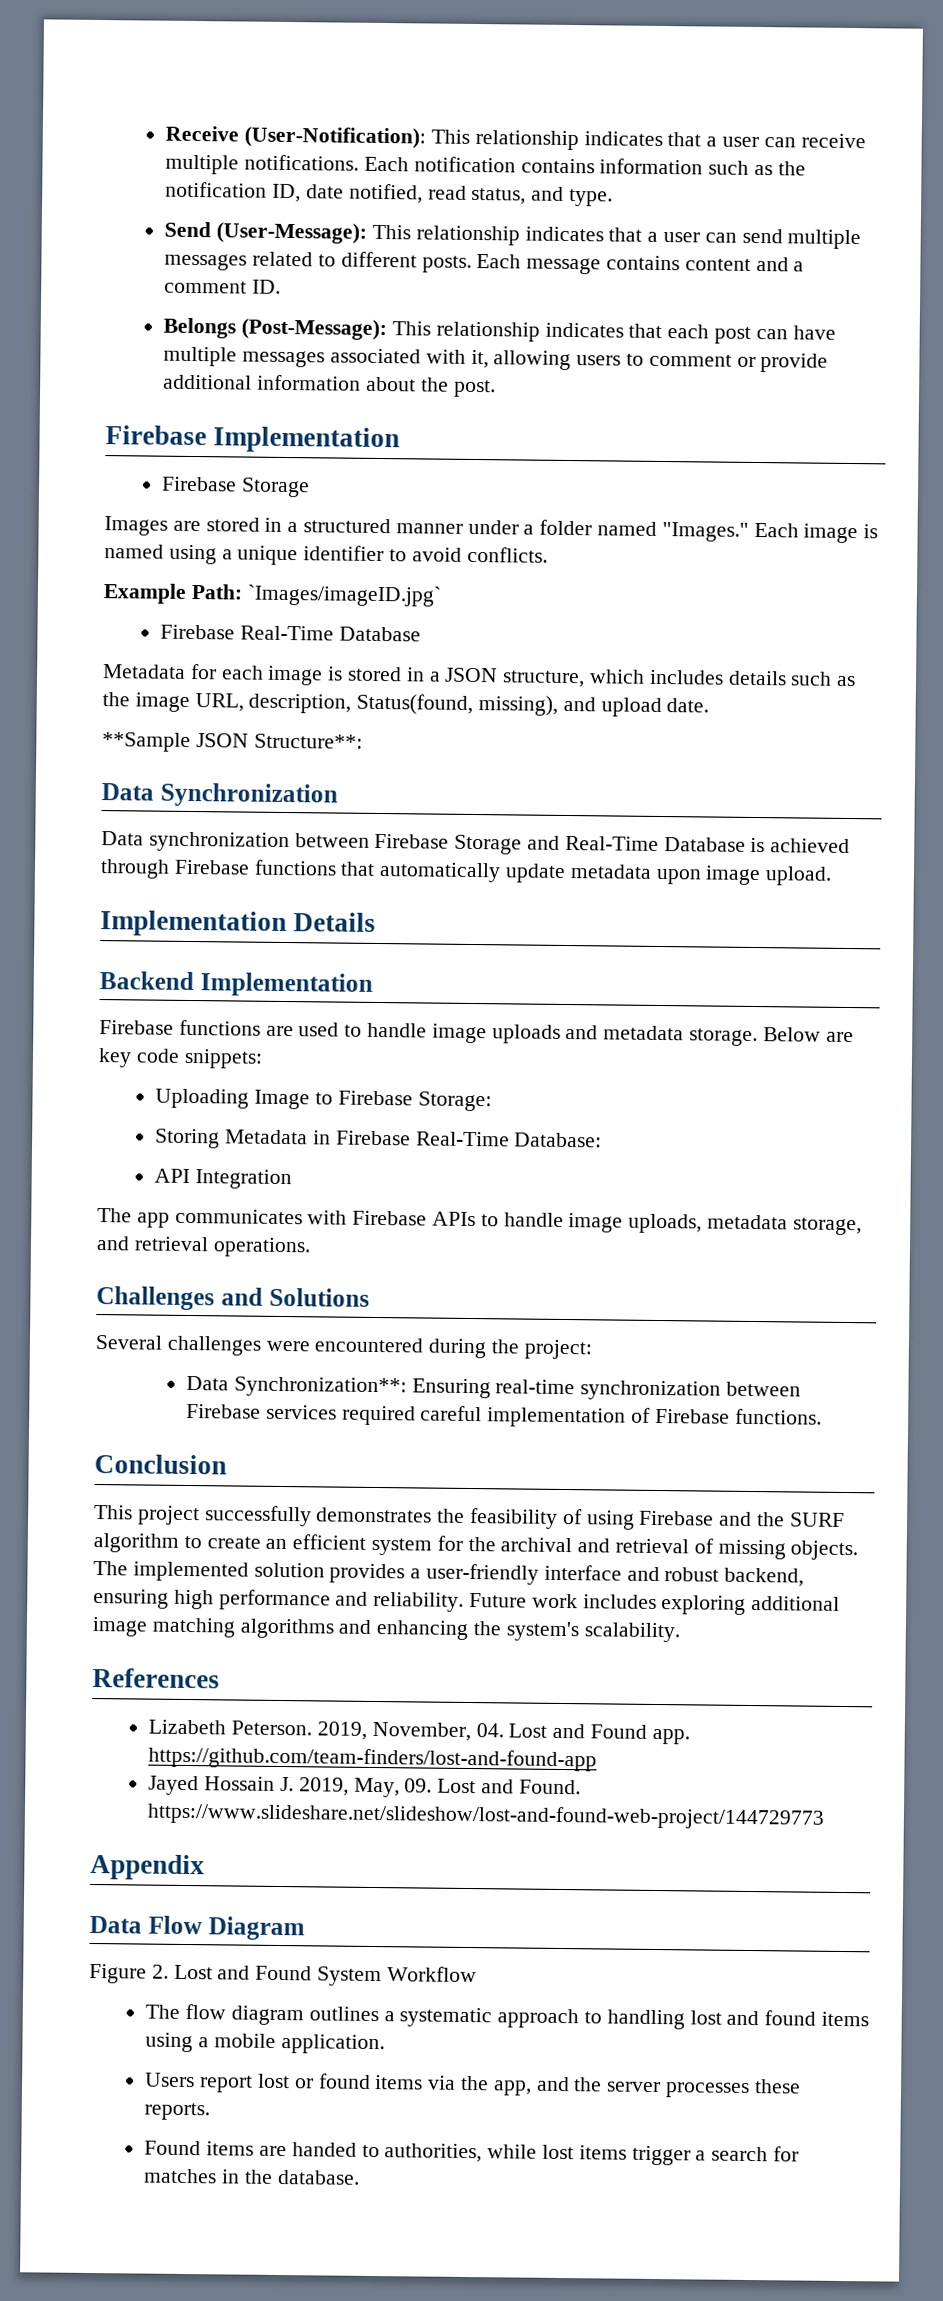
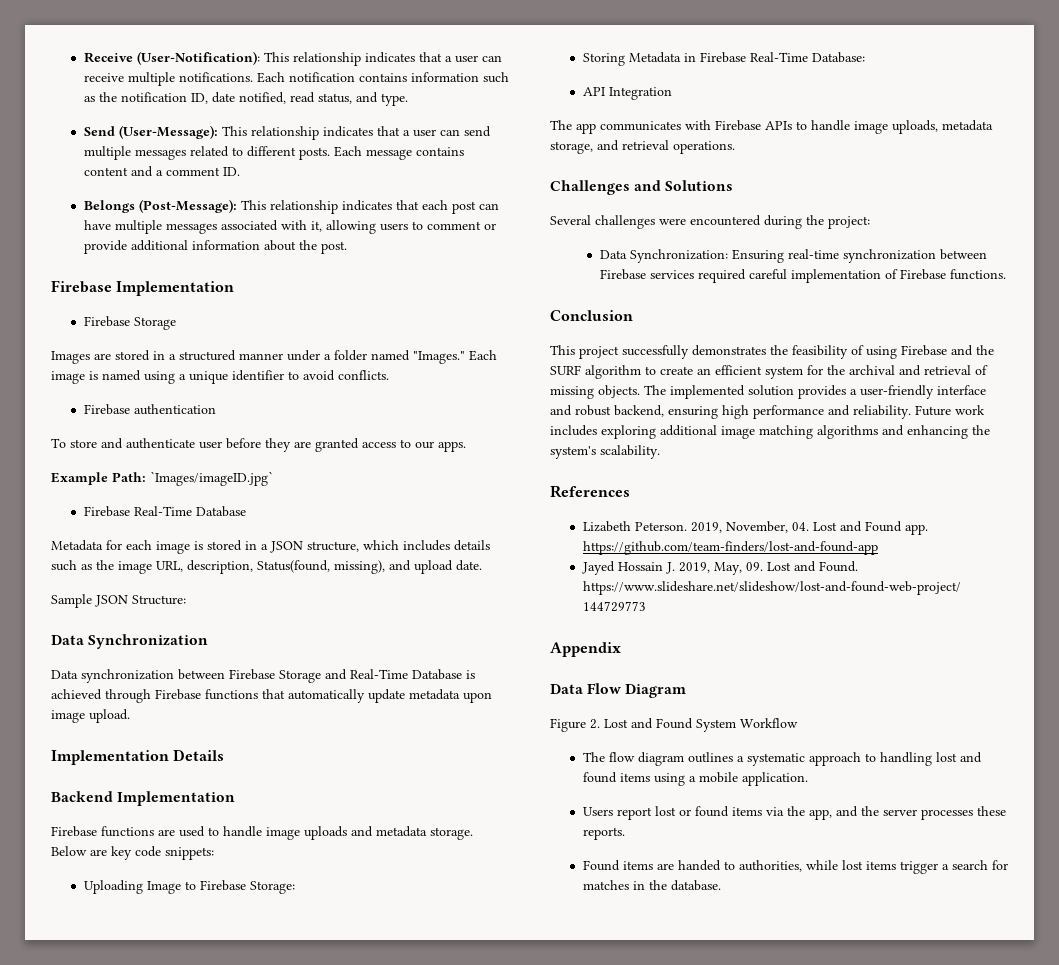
+ Firebase authentication
+ To store and authenticate user before they are granted access to our apps.
- **Sample JSON Structure**:
+ Sample JSON Structure:
- Data Synchronization**: Ensuring real-time synchronization between Firebase services required careful implementation of Firebase functions.
+ Data Synchronization: Ensuring real-time synchronization between Firebase services required careful implementation of Firebase functions.

